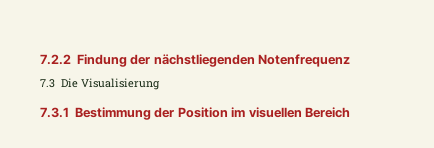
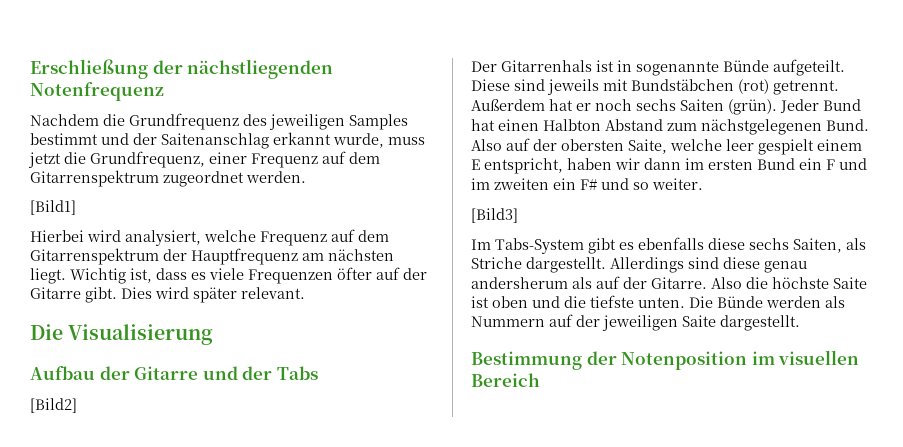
- 7.2.2 Findung der nächstliegenden Notenfrequenz
+ Erschließung der nächstliegenden Notenfrequenz
- 7.3 Die Visualisierung
- 7.3.1 Bestimmung der Position im visuellen Bereich
+ Nachdem die Grundfrequenz des jeweiligen Samples bestimmt und der Saitenanschlag erkannt wurde, muss jetzt die Grundfrequenz, einer Frequenz auf dem Gitarrenspektrum zugeordnet werden.
+ [Bild1]
+ Hierbei wird analysiert, welche Frequenz auf dem Gitarrenspektrum der Hauptfrequenz am nächsten liegt. Wichtig ist, dass es viele Frequenzen öfter auf der Gitarre gibt. Dies wird später relevant.
+ Die Visualisierung
+ Aufbau der Gitarre und der Tabs
+ [Bild2]
+ Der Gitarrenhals ist in sogenannte Bünde aufgeteilt. Diese sind jeweils mit Bundstäbchen (rot) getrennt. Außerdem hat er noch sechs Saiten (grün). Jeder Bund hat einen Halbton Abstand zum nächstgelegenen Bund. Also auf der obersten Saite, welche leer gespielt einem E entspricht, haben wir dann im ersten Bund ein F und im zweiten ein F# und so weiter.
+ [Bild3]
+ Im Tabs-System gibt es ebenfalls diese sechs Saiten, als Striche dargestellt. Allerdings sind diese genau andersherum als auf der Gitarre. Also die höchste Saite ist oben und die tiefste unten. Die Bünde werden als Nummern auf der jeweiligen Saite dargestellt.
+ Bestimmung der Notenposition im visuellen Bereich

